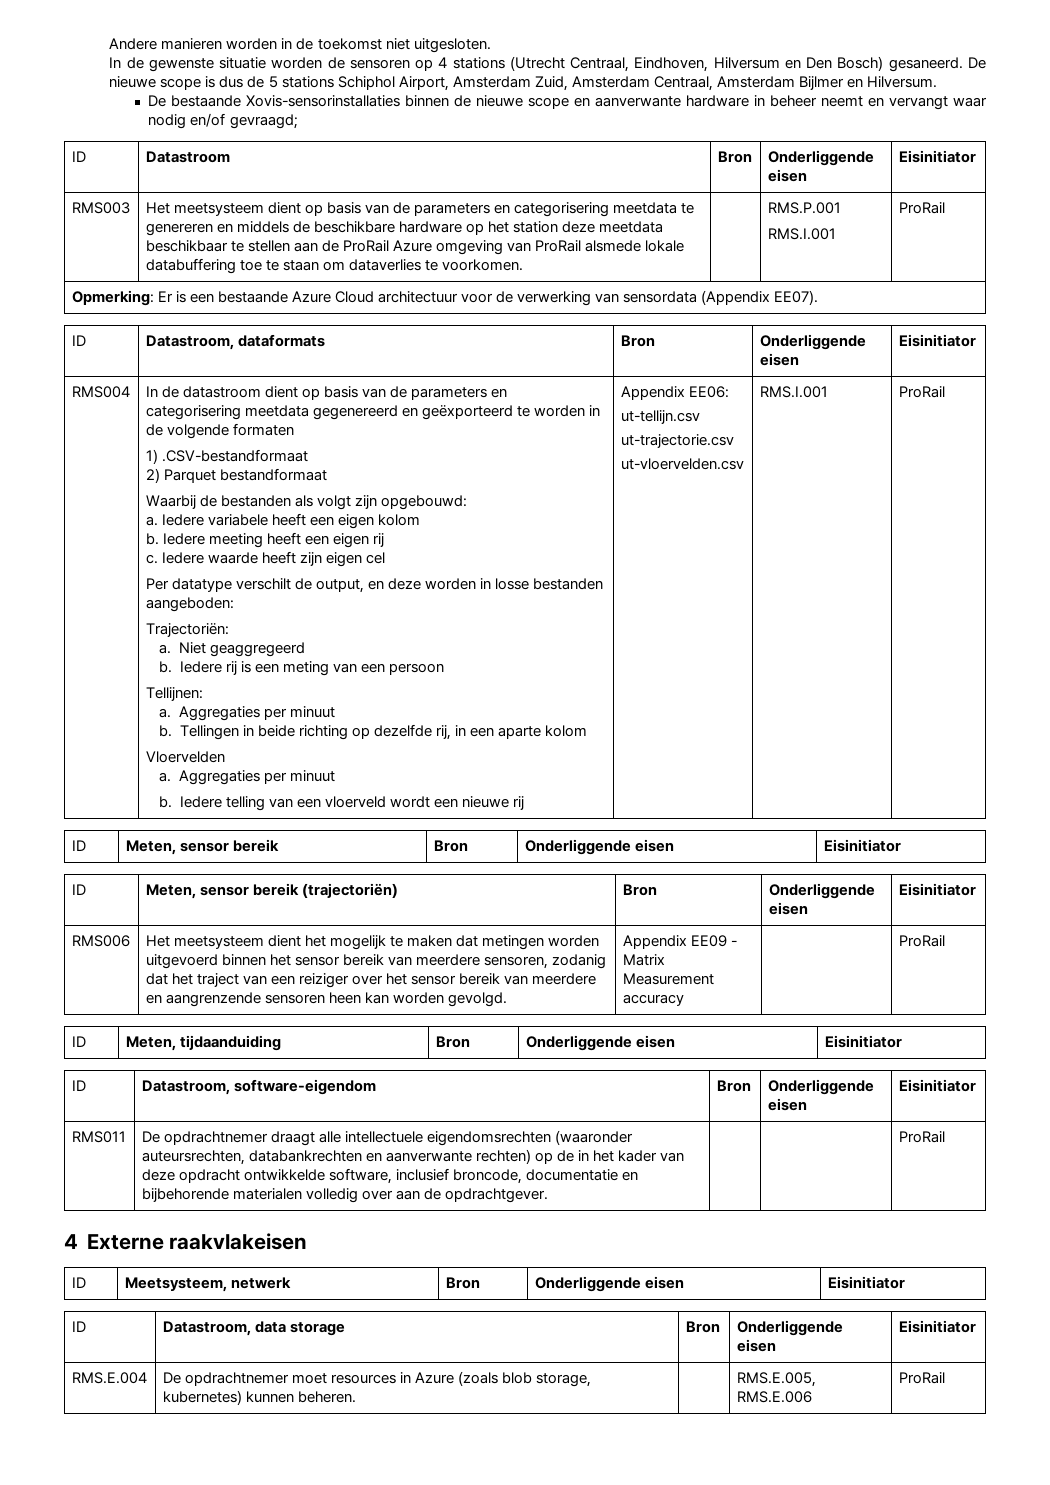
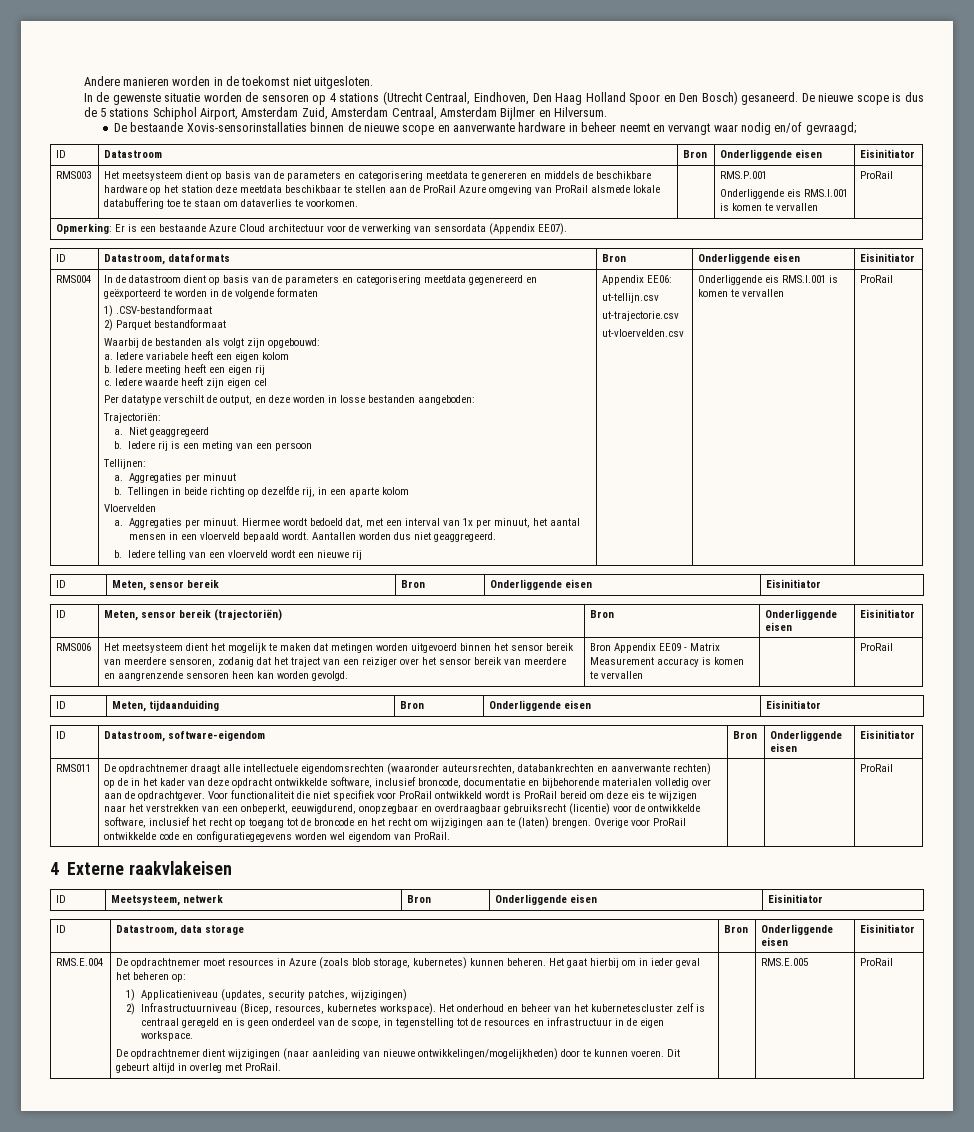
- In de gewenste situatie worden de sensoren op 4 stations (Utrecht Centraal, Eindhoven, Hilversum en Den Bosch) gesaneerd.
+ In de gewenste situatie worden de sensoren op 4 stations (Utrecht Centraal, Eindhoven, Den Haag Holland Spoor en Den Bosch) gesaneerd.
  RMS.P.001
- RMS.I.001
+ Onderliggende eis RMS.I.001 is komen te vervallen
  Vloervelden
- a. Aggregaties per minuut
+ a. Aggregaties per minuut. Hiermee wordt bedoeld dat, met een interval van 1x per minuut, het aantal mensen in een vloerveld bepaald wordt. Aantallen worden dus niet geaggregeerd.
- ut-vloervelden.csv | RMS.I.001
+ ut-vloervelden.csv | Onderliggende eis RMS.I.001 is komen te vervallen
- Appendix EE09 - Matrix Measurement accuracy
+ Bron Appendix EE09 - Matrix Measurement accuracy is komen te vervallen
+ Voor functionaliteit die niet specifiek voor ProRail ontwikkeld wordt is ProRail bereid om deze eis te wijzigen naar het verstrekken van een onbeperkt, eeuwigdurend, onopzegbaar en overdraagbaar gebruiksrecht (licentie) voor de ontwikkelde software, inclusief het recht op toegang tot de broncode en het recht om wijzigingen aan te (laten) brengen. Overige voor ProRail ontwikkelde code en configuratiegegevens worden wel eigendom van ProRail.
- De opdrachtnemer moet resources in Azure (zoals blob storage, kubernetes) kunnen beheren. | | RMS.E.005, RMS.E.006
+ De opdrachtnemer moet resources in Azure (zoals blob storage, kubernetes) kunnen beheren. Het gaat hierbij om in ieder geval het beheren op:
+ 1) Applicatieniveau (updates, security patches, wijzigingen)
+ 2) Infrastructuurniveau (Bicep, resources, kubernetes workspace). Het onderhoud en beheer van het kubernetescluster zelf is centraal geregeld en is geen onderdeel van de scope, in tegenstelling tot de resources en infrastructuur in de eigen workspace.
+ De opdrachtnemer dient wijzigingen (naar aanleiding van nieuwe ontwikkelingen/mogelijkheden) door te kunnen voeren. Dit gebeurt altijd in overleg met ProRail. | | RMS.E.005

